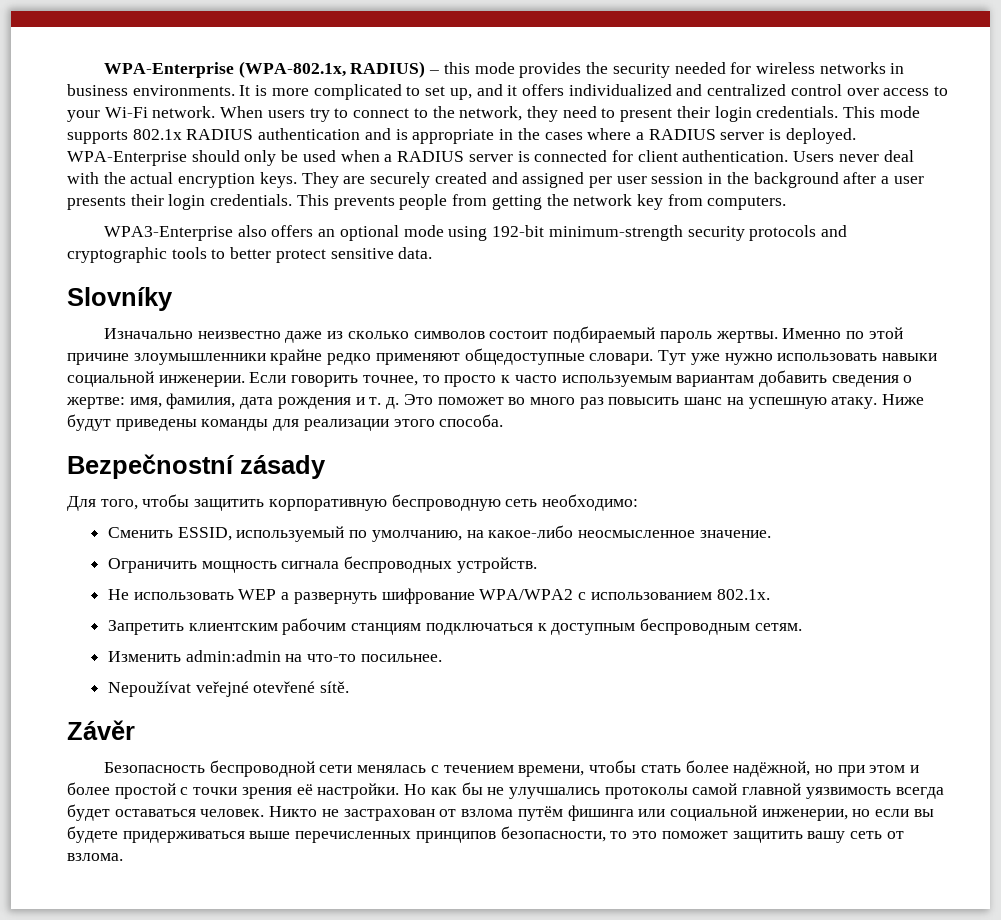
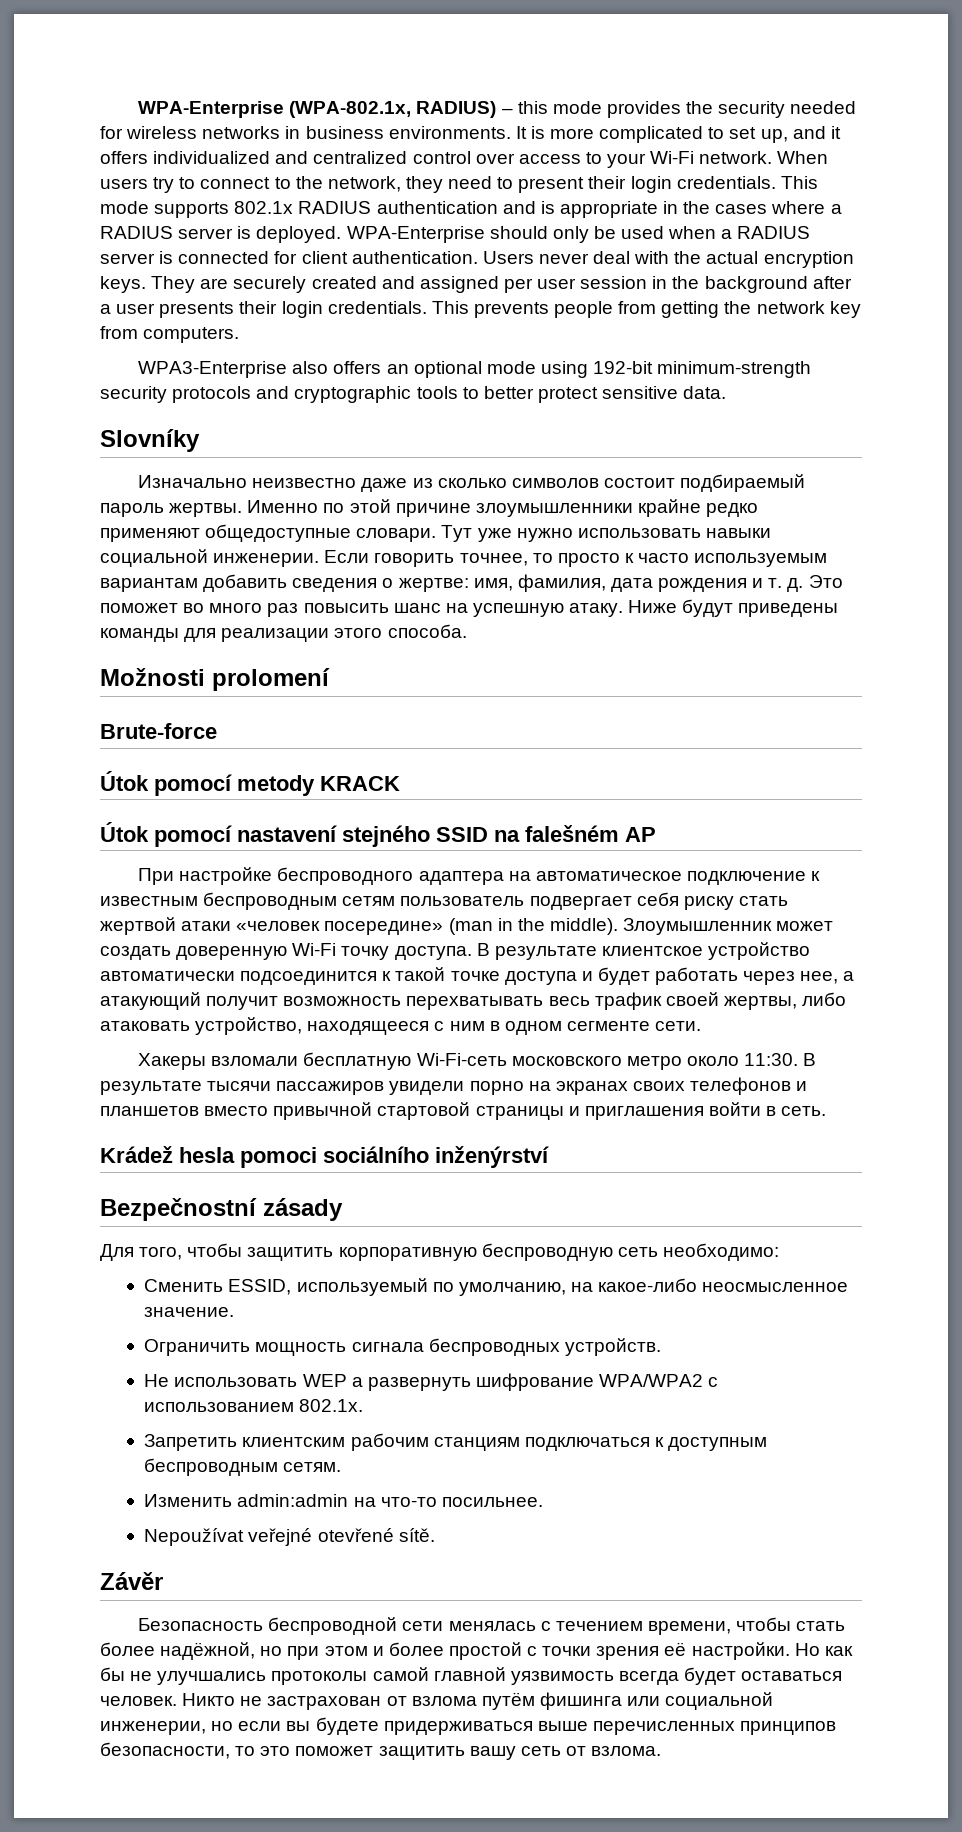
+ Možnosti prolomení
+ Brute-force
+ Útok pomocí metody KRACK
+ Útok pomocí nastavení stejného SSID na falešném AP
+ При настройке беспроводного адаптера на автоматическое подключение к известным беспроводным сетям пользователь подвергает себя риску стать жертвой атаки «человек посередине» (man in the middle). Злоумышленник может создать доверенную Wi-Fi точку доступа. В результате клиентское устройство автоматически подсоединится к такой точке доступа и будет работать через нее, а атакующий получит возможность перехватывать весь трафик своей жертвы, либо атаковать устройство, находящееся с ним в одном сегменте сети.
+ Хакеры взломали бесплатную Wi-Fi-сеть московского метро около 11:30. В результате тысячи пассажиров увидели порно на экранах своих телефонов и планшетов вместо привычной стартовой страницы и приглашения войти в сеть.
+ Krádež hesla pomoci sociálního inženýrství

